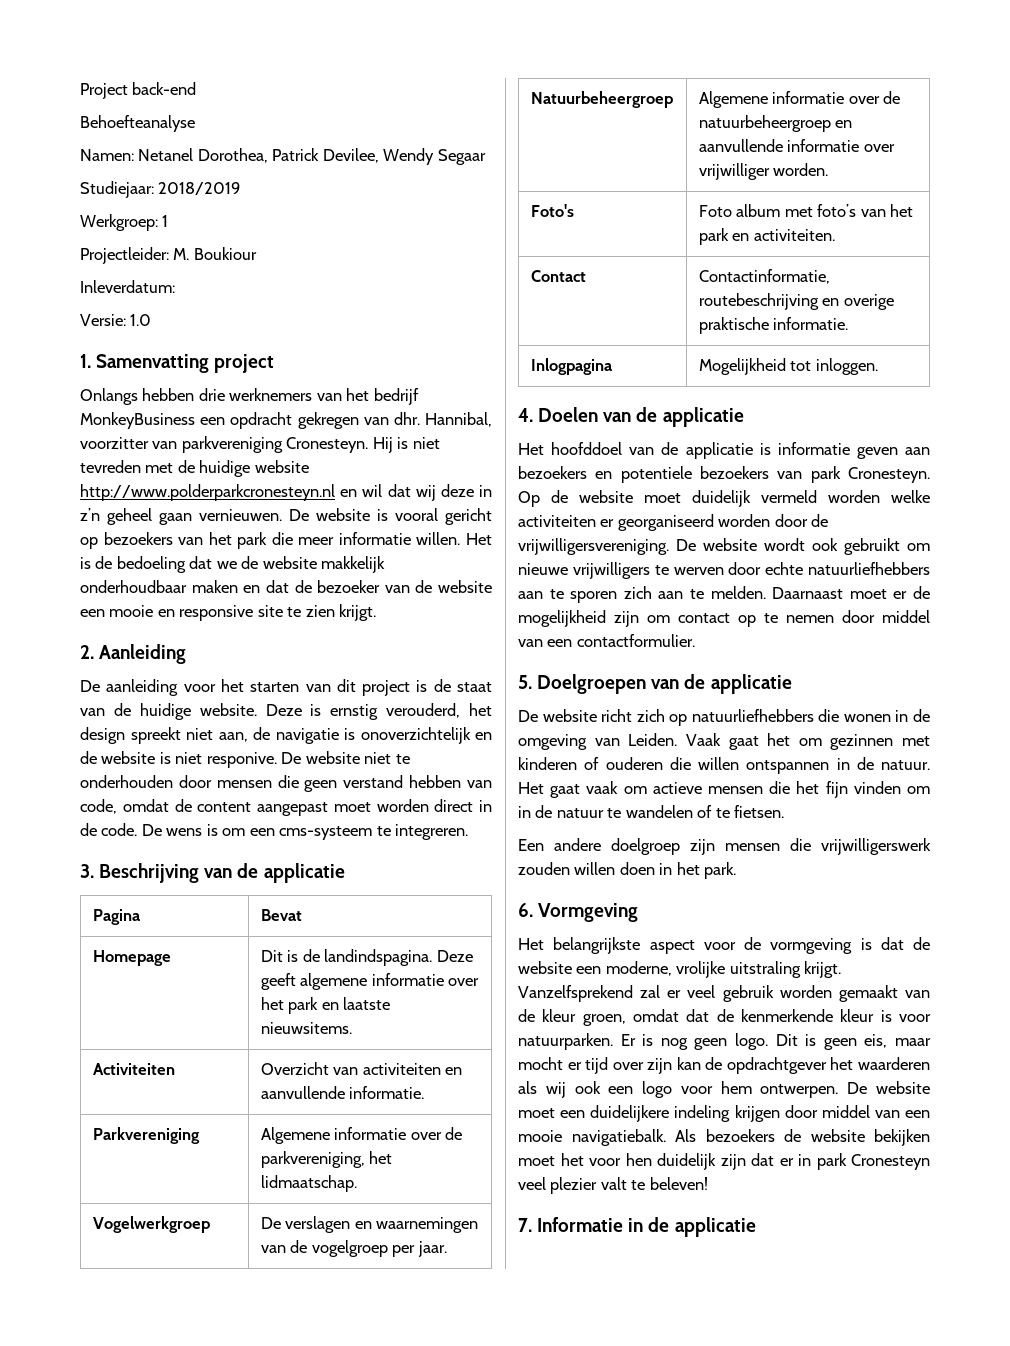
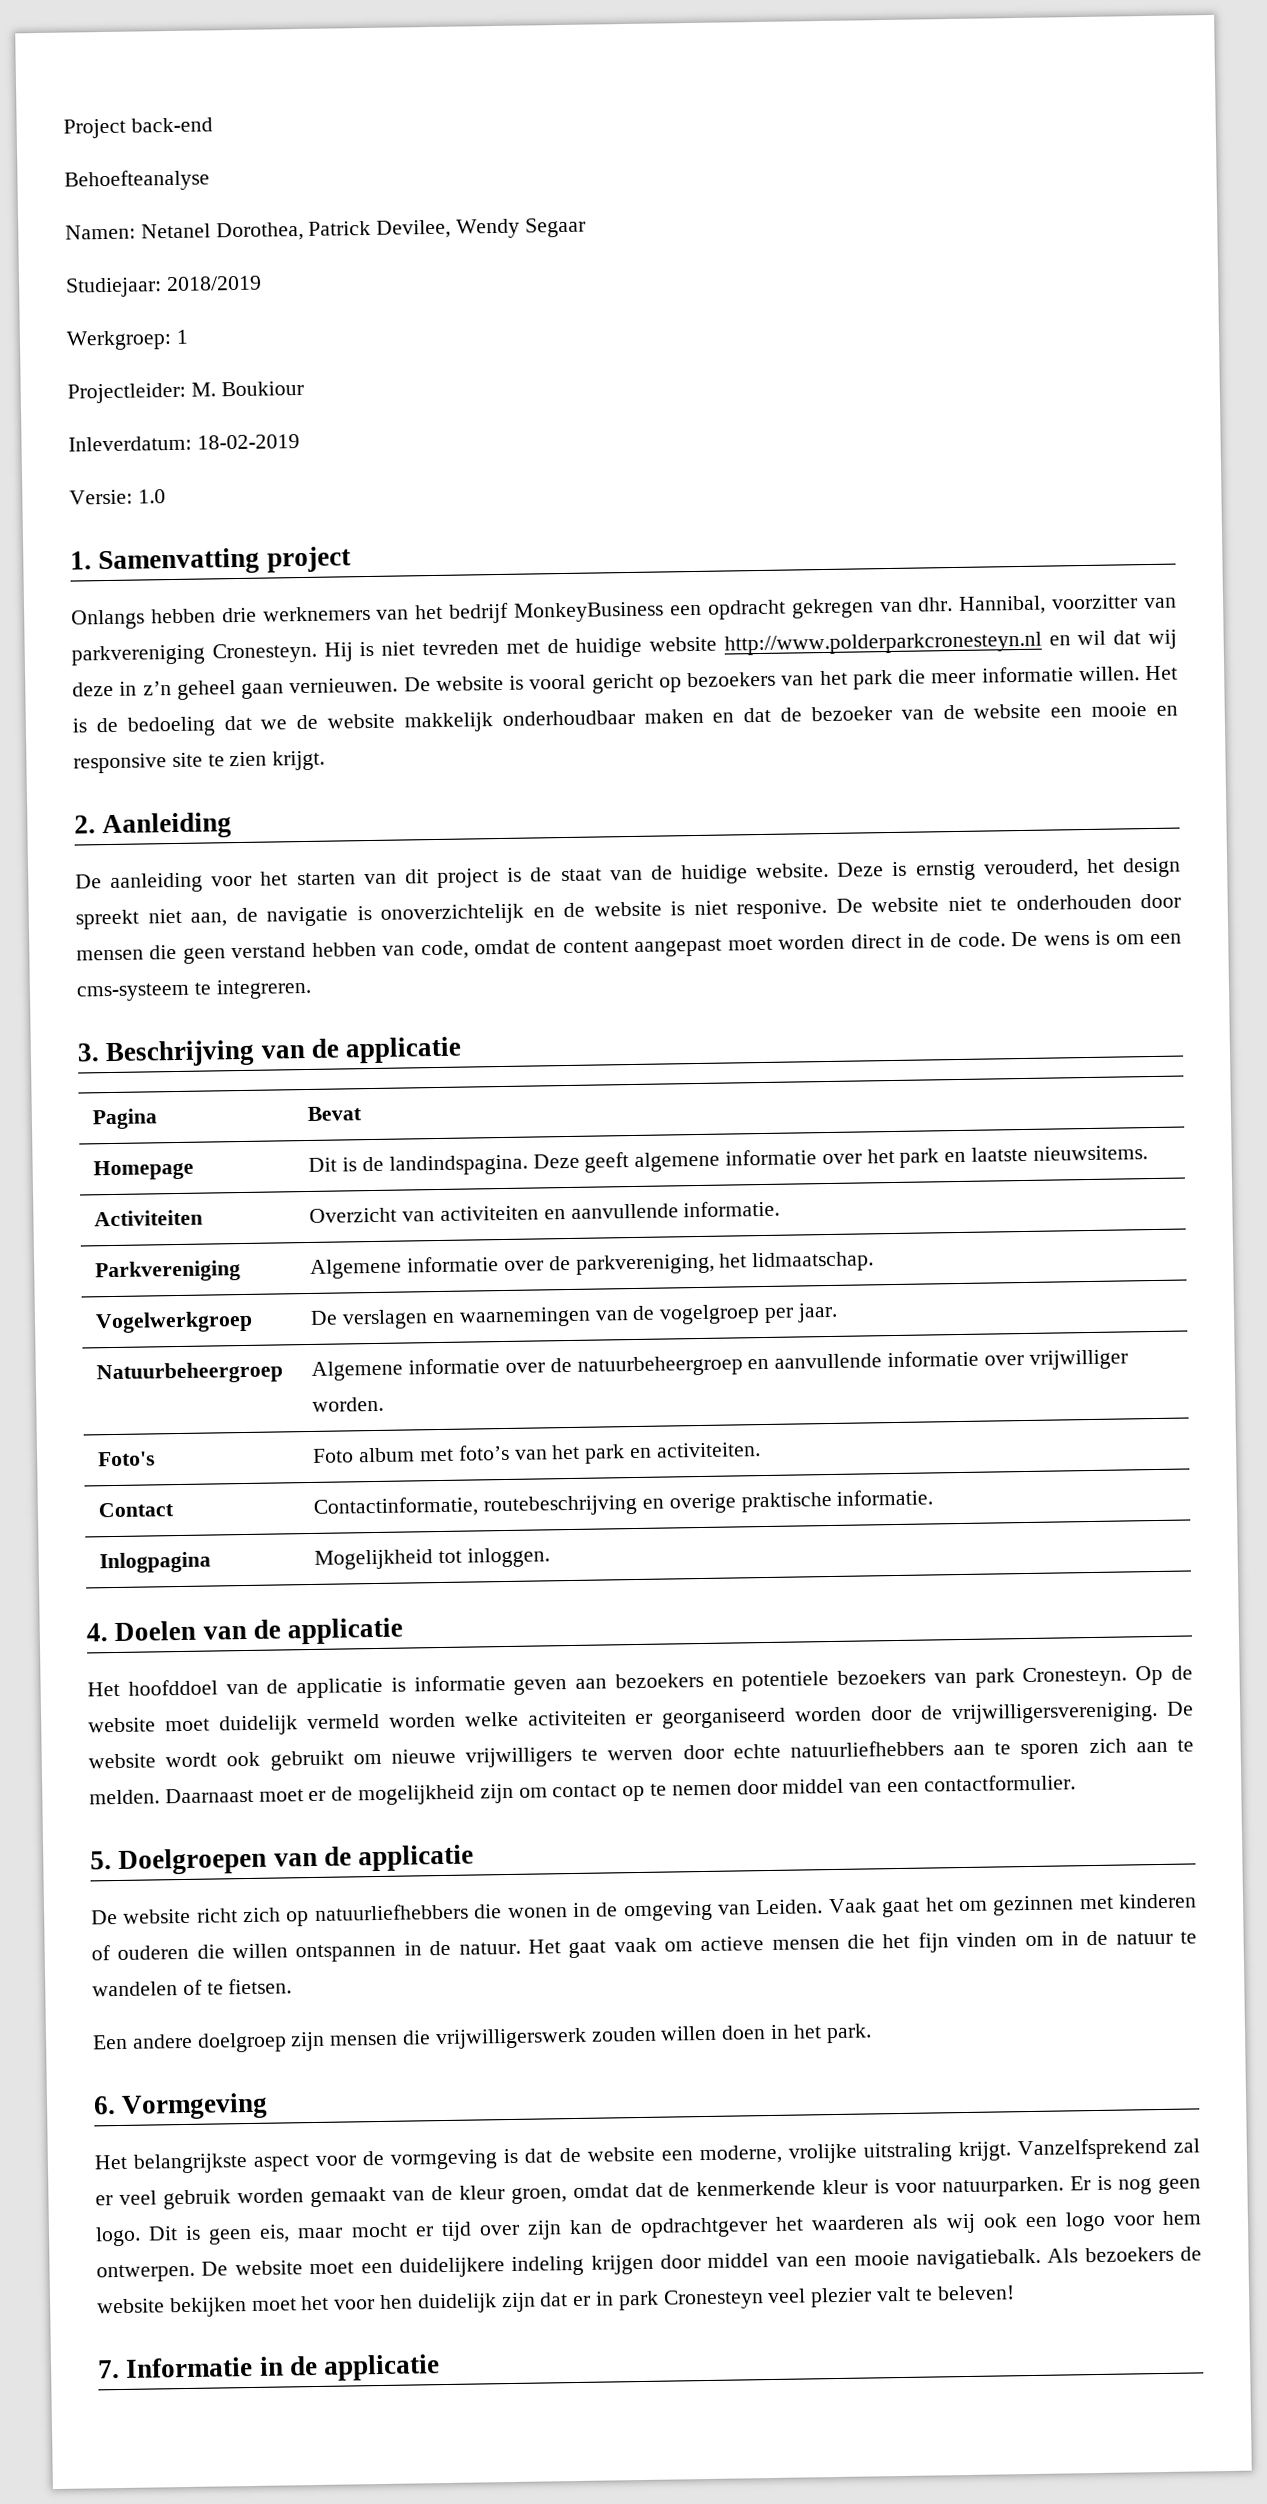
- Inleverdatum:
+ Inleverdatum: 18-02-2019

